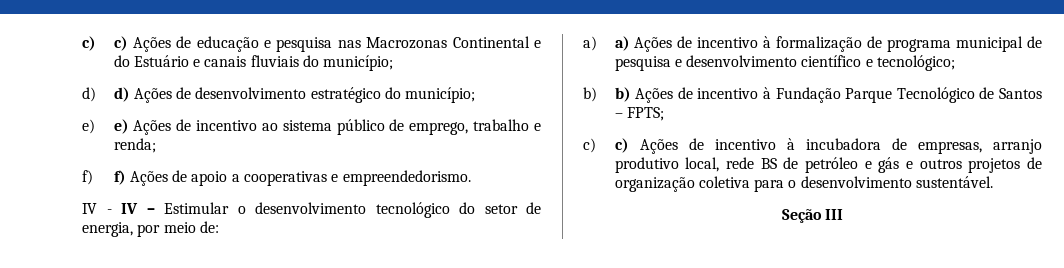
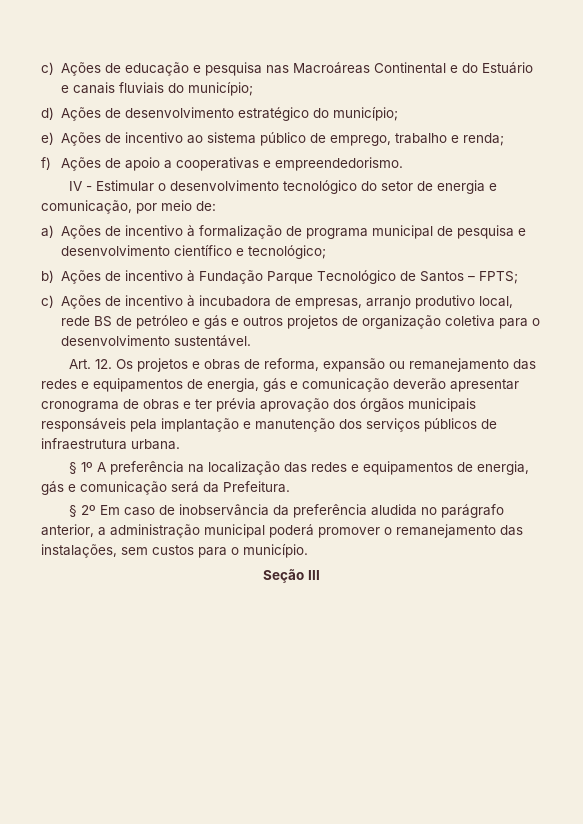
- c) c) Ações de educação e pesquisa nas Macrozonas Continental e do Estuário e canais fluviais do município;
+ c) Ações de educação e pesquisa nas Macroáreas Continental e do Estuário e canais fluviais do município;
- d) d) Ações de desenvolvimento estratégico do município;
+ d) Ações de desenvolvimento estratégico do município;
- e) e) Ações de incentivo ao sistema público de emprego, trabalho e renda;
+ e) Ações de incentivo ao sistema público de emprego, trabalho e renda;
- f) f) Ações de apoio a cooperativas e empreendedorismo.
+ f) Ações de apoio a cooperativas e empreendedorismo.
- IV - IV – Estimular o desenvolvimento tecnológico do setor de energia, por meio de:
+ IV - Estimular o desenvolvimento tecnológico do setor de energia e comunicação, por meio de:
- a) a) Ações de incentivo à formalização de programa municipal de pesquisa e desenvolvimento científico e tecnológico;
+ a) Ações de incentivo à formalização de programa municipal de pesquisa e desenvolvimento científico e tecnológico;
- b) b) Ações de incentivo à Fundação Parque Tecnológico de Santos – FPTS;
+ b) Ações de incentivo à Fundação Parque Tecnológico de Santos – FPTS;
- c) c) Ações de incentivo à incubadora de empresas, arranjo produtivo local, rede BS de petróleo e gás e outros projetos de organização coletiva para o desenvolvimento sustentável.
+ c) Ações de incentivo à incubadora de empresas, arranjo produtivo local, rede BS de petróleo e gás e outros projetos de organização coletiva para o desenvolvimento sustentável.
+ Art. 12. Os projetos e obras de reforma, expansão ou remanejamento das redes e equipamentos de energia, gás e comunicação deverão apresentar cronograma de obras e ter prévia aprovação dos órgãos municipais responsáveis pela implantação e manutenção dos serviços públicos de infraestrutura urbana.
+ § 1º A preferência na localização das redes e equipamentos de energia, gás e comunicação será da Prefeitura.
+ § 2º Em caso de inobservância da preferência aludida no parágrafo anterior, a administração municipal poderá promover o remanejamento das instalações, sem custos para o município.

